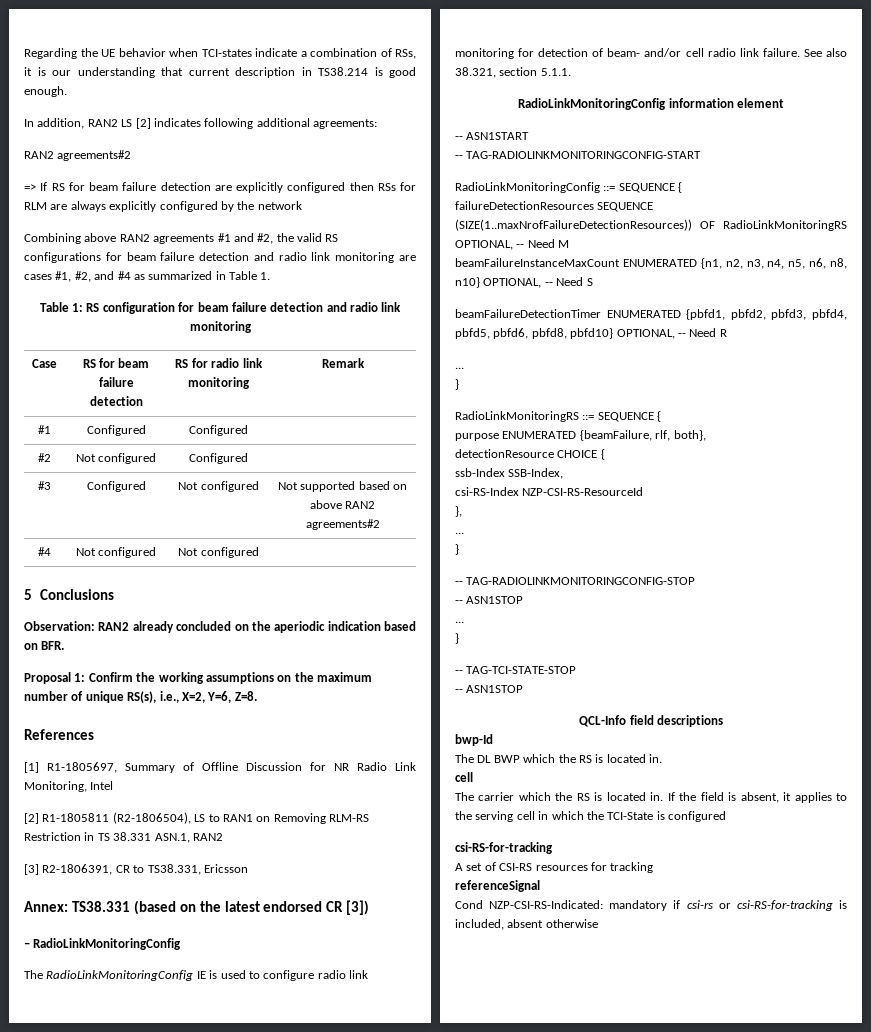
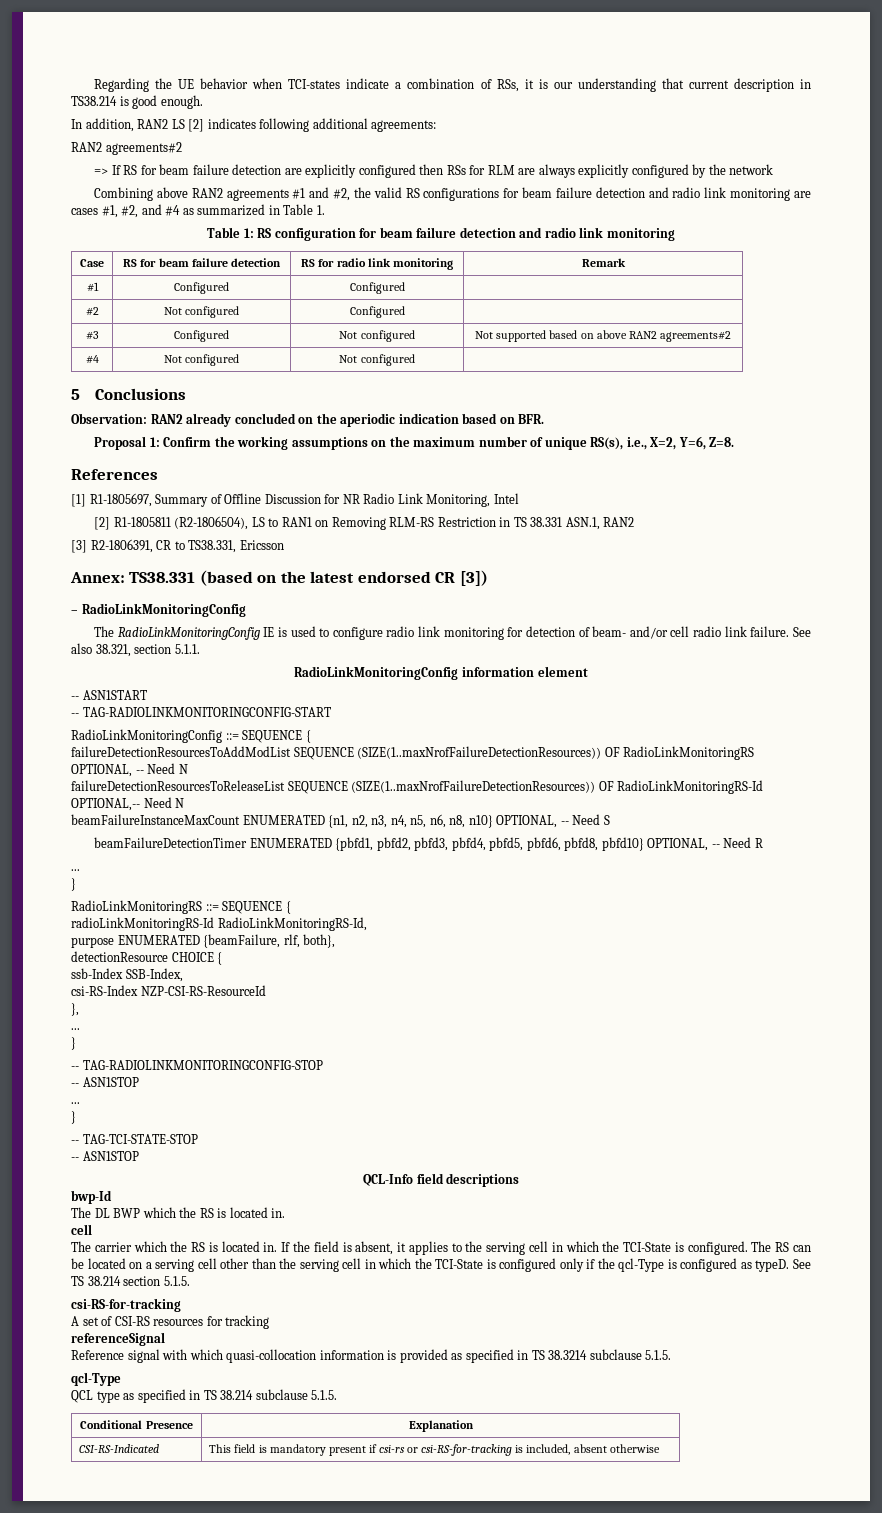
- failureDetectionResources SEQUENCE (SIZE(1..maxNrofFailureDetectionResources)) OF RadioLinkMonitoringRS OPTIONAL, -- Need M
+ failureDetectionResourcesToAddModList SEQUENCE (SIZE(1..maxNrofFailureDetectionResources)) OF RadioLinkMonitoringRS OPTIONAL, -- Need N
+ failureDetectionResourcesToReleaseList SEQUENCE (SIZE(1..maxNrofFailureDetectionResources)) OF RadioLinkMonitoringRS-Id OPTIONAL,-- Need N
+ radioLinkMonitoringRS-Id RadioLinkMonitoringRS-Id,
- If the field is absent, it applies to the serving cell in which the TCI-State is configured
+ If the field is absent, it applies to the serving cell in which the TCI-State is configured. The RS can be located on a serving cell other than the serving cell in which the TCI-State is configured only if the qcl-Type is configured as typeD. See TS 38.214 section 5.1.5.
- Cond NZP-CSI-RS-Indicated: mandatory if csi-rs or csi-RS-for-tracking is included, absent otherwise
+ Reference signal with which quasi-collocation information is provided as specified in TS 38.3214 subclause 5.1.5.
+ qcl-Type
+ QCL type as specified in TS 38.214 subclause 5.1.5.
+ Conditional Presence | Explanation
+ CSI-RS-Indicated | This field is mandatory present if csi-rs or csi-RS-for-tracking is included, absent otherwise

